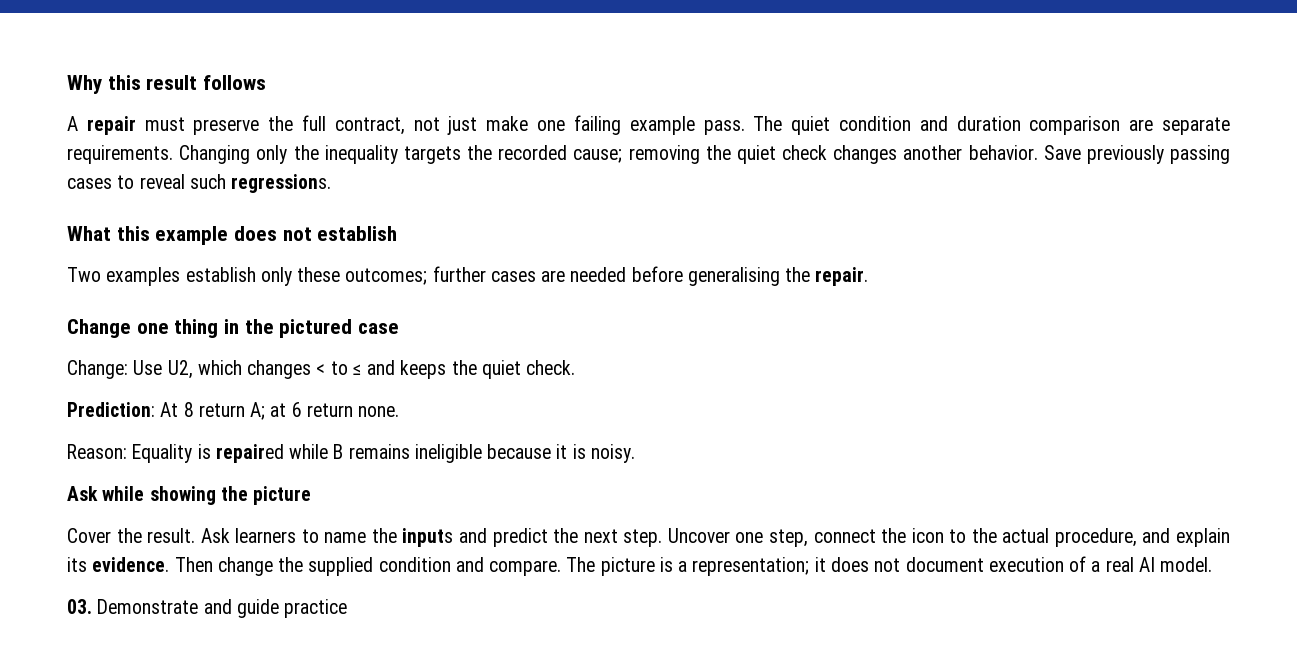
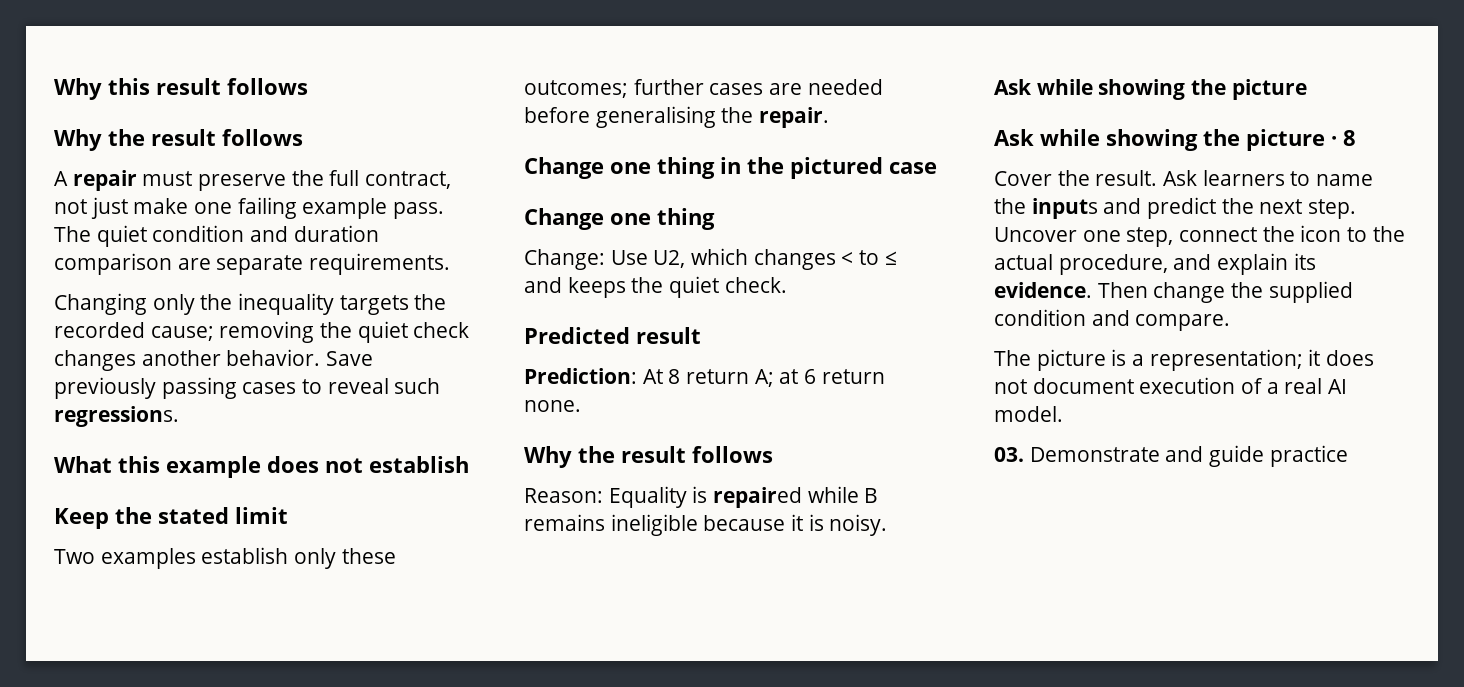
  Why this result follows
+ Why the result follows
- The quiet condition and duration comparison are separate requirements. Changing only the inequality targets the recorded cause; removing the quiet check changes another behavior.
+ The quiet condition and duration comparison are separate requirements.
+ Changing only the inequality targets the recorded cause; removing the quiet check changes another behavior.
+ Keep the stated limit
  Change one thing in the pictured case
+ Change one thing
+ Predicted result
  Prediction: At 8 return A; at 6 return none.
+ Why the result follows
+ Ask while showing the picture · 8
- Then change the supplied condition and compare. The picture is a representation; it does not document execution of a real AI model.
+ Then change the supplied condition and compare.
+ The picture is a representation; it does not document execution of a real AI model.

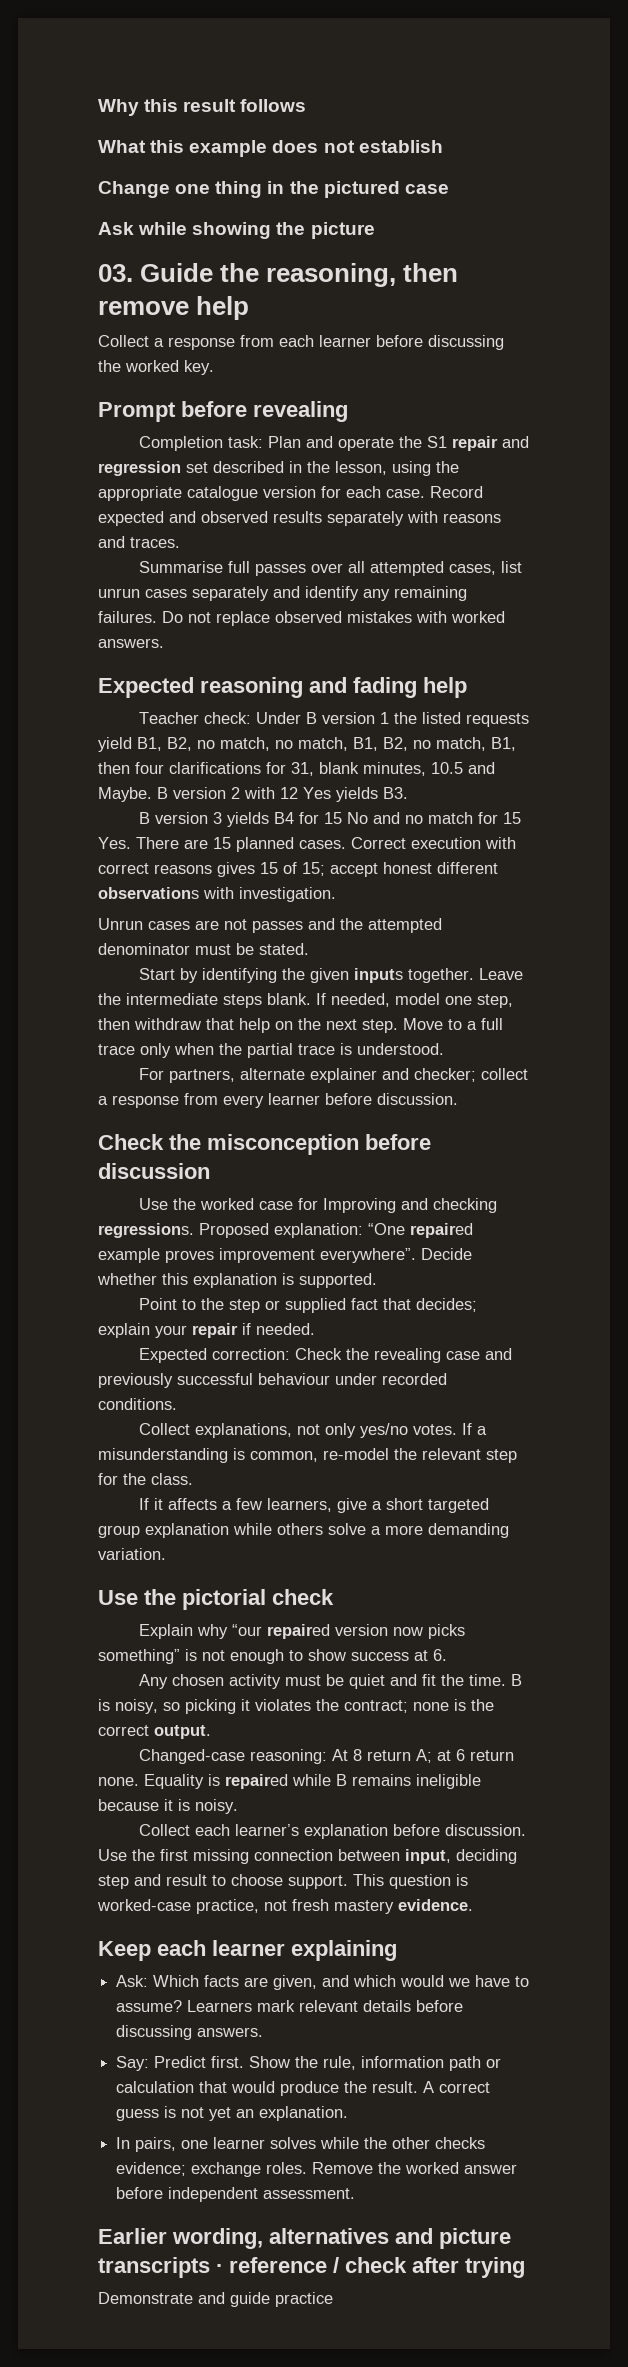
  Why this result follows
- Why the result follows
- A repair must preserve the full contract, not just make one failing example pass. The quiet condition and duration comparison are separate requirements.
- Changing only the inequality targets the recorded cause; removing the quiet check changes another behavior. Save previously passing cases to reveal such regressions.
- Keep the stated limit
- Two examples establish only these outcomes; further cases are needed before generalising the repair.
  Change one thing in the pictured case
- Change one thing
- Change: Use U2, which changes < to ≤ and keeps the quiet check.
- Predicted result
- Prediction: At 8 return A; at 6 return none.
- Why the result follows
- Reason: Equality is repaired while B remains ineligible because it is noisy.
  Ask while showing the picture
- Ask while showing the picture · 8
- Cover the result. Ask learners to name the inputs and predict the next step. Uncover one step, connect the icon to the actual procedure, and explain its evidence. Then change the supplied condition and compare.
- The picture is a representation; it does not document execution of a real AI model.
- 03. Demonstrate and guide practice
+ 03. Guide the reasoning, then remove help
+ Collect a response from each learner before discussing the worked key.
+ Prompt before revealing
+ Completion task: Plan and operate the S1 repair and regression set described in the lesson, using the appropriate catalogue version for each case. Record expected and observed results separately with reasons and traces.
+ Summarise full passes over all attempted cases, list unrun cases separately and identify any remaining failures. Do not replace observed mistakes with worked answers.
+ Expected reasoning and fading help
+ Teacher check: Under B version 1 the listed requests yield B1, B2, no match, no match, B1, B2, no match, B1, then four clarifications for 31, blank minutes, 10.5 and Maybe. B version 2 with 12 Yes yields B3.
+ B version 3 yields B4 for 15 No and no match for 15 Yes. There are 15 planned cases. Correct execution with correct reasons gives 15 of 15; accept honest different observations with investigation.
+ Unrun cases are not passes and the attempted denominator must be stated.
+ Start by identifying the given inputs together. Leave the intermediate steps blank. If needed, model one step, then withdraw that help on the next step. Move to a full trace only when the partial trace is understood.
+ For partners, alternate explainer and checker; collect a response from every learner before discussion.
+ Check the misconception before discussion
+ Use the worked case for Improving and checking regressions. Proposed explanation: “One repaired example proves improvement everywhere”. Decide whether this explanation is supported.
+ Point to the step or supplied fact that decides; explain your repair if needed.
+ Expected correction: Check the revealing case and previously successful behaviour under recorded conditions.
+ Collect explanations, not only yes/no votes. If a misunderstanding is common, re-model the relevant step for the class.
+ If it affects a few learners, give a short targeted group explanation while others solve a more demanding variation.
+ Use the pictorial check
+ Explain why “our repaired version now picks something” is not enough to show success at 6.
+ Any chosen activity must be quiet and fit the time. B is noisy, so picking it violates the contract; none is the correct output.
+ Changed-case reasoning: At 8 return A; at 6 return none. Equality is repaired while B remains ineligible because it is noisy.
+ Collect each learner’s explanation before discussion. Use the first missing connection between input, deciding step and result to choose support. This question is worked-case practice, not fresh mastery evidence.
+ Keep each learner explaining
+ Ask: Which facts are given, and which would we have to assume? Learners mark relevant details before discussing answers.
+ Say: Predict first. Show the rule, information path or calculation that would produce the result. A correct guess is not yet an explanation.
+ In pairs, one learner solves while the other checks evidence; exchange roles. Remove the worked answer before independent assessment.
+ Earlier wording, alternatives and picture transcripts · reference / check after trying
+ Demonstrate and guide practice

